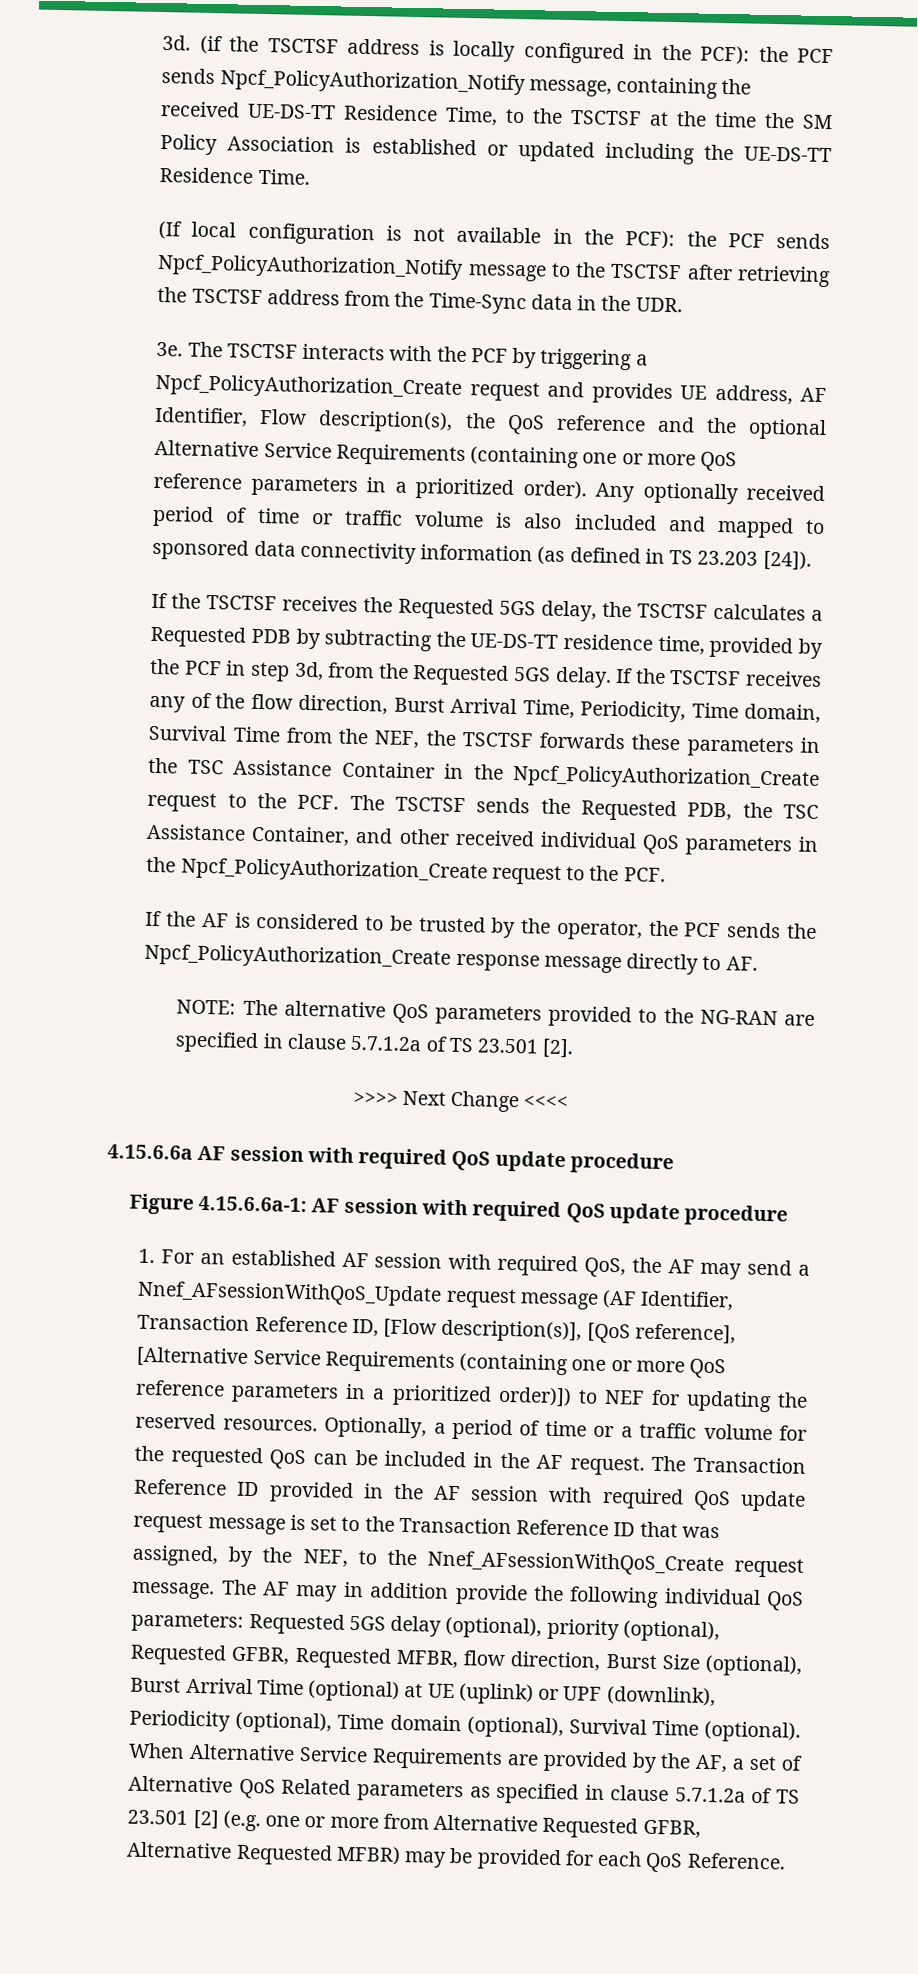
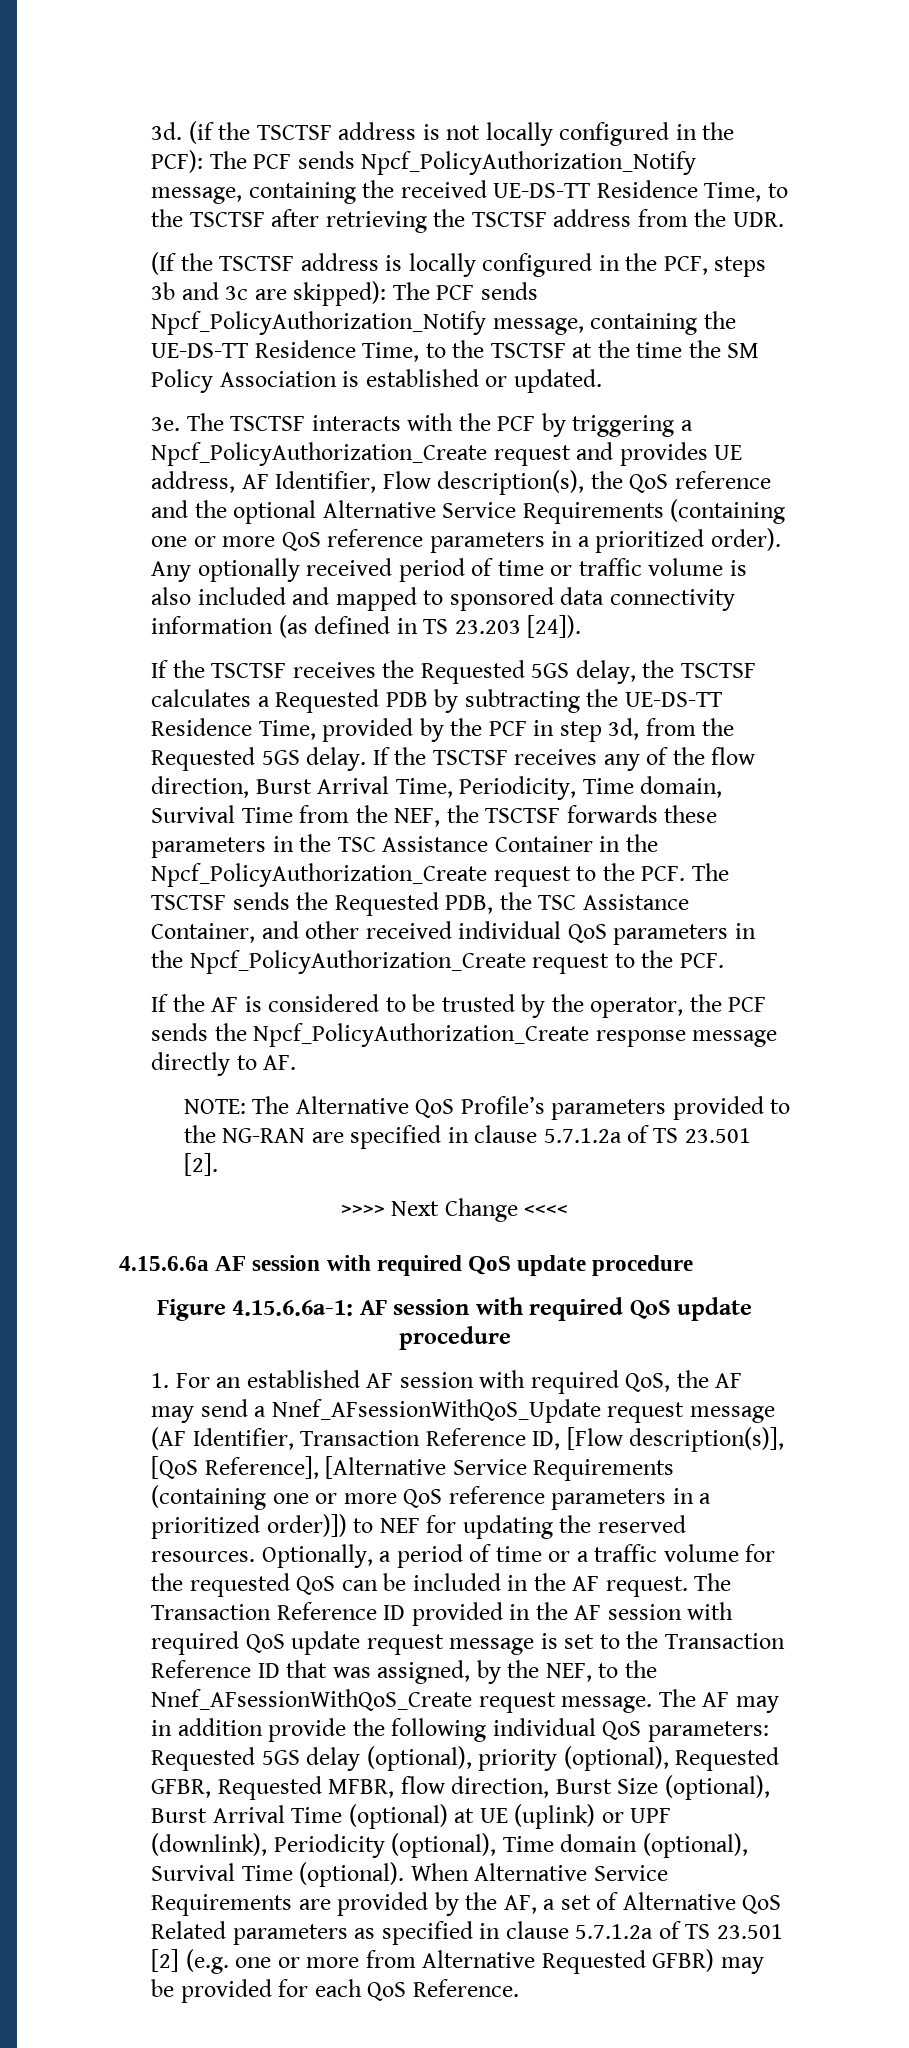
- (if the TSCTSF address is locally configured in the PCF): the PCF sends Npcf_PolicyAuthorization_Notify message, containing the received UE-DS-TT Residence Time, to the TSCTSF at the time the SM Policy Association is established or updated including the UE-DS-TT Residence Time.
- (If local configuration is not available in the PCF): the PCF sends Npcf_PolicyAuthorization_Notify message to the TSCTSF after retrieving the TSCTSF address from the Time-Sync data in the UDR.
+ (if the TSCTSF address is not locally configured in the PCF): The PCF sends Npcf_PolicyAuthorization_Notify message, containing the received UE-DS-TT Residence Time, to the TSCTSF after retrieving the TSCTSF address from the UDR.
+ (If the TSCTSF address is locally configured in the PCF, steps 3b and 3c are skipped): The PCF sends Npcf_PolicyAuthorization_Notify message, containing the UE-DS-TT Residence Time, to the TSCTSF at the time the SM Policy Association is established or updated.
- If the TSCTSF receives the Requested 5GS delay, the TSCTSF calculates a Requested PDB by subtracting the UE-DS-TT residence time, provided by the PCF in step 3d, from the Requested 5GS delay.
+ If the TSCTSF receives the Requested 5GS delay, the TSCTSF calculates a Requested PDB by subtracting the UE-DS-TT Residence Time, provided by the PCF in step 3d, from the Requested 5GS delay.
- NOTE: The alternative QoS parameters provided to the NG-RAN are specified in clause 5.7.1.2a of TS 23.501 [2].
+ NOTE: The Alternative QoS Profile’s parameters provided to the NG-RAN are specified in clause 5.7.1.2a of TS 23.501 [2].
- 1. For an established AF session with required QoS, the AF may send a Nnef_AFsessionWithQoS_Update request message (AF Identifier, Transaction Reference ID, [Flow description(s)], [QoS reference], [Alternative Service Requirements (containing one or more QoS reference parameters in a prioritized order)]) to NEF for updating the reserved resources.
+ 1. For an established AF session with required QoS, the AF may send a Nnef_AFsessionWithQoS_Update request message (AF Identifier, Transaction Reference ID, [Flow description(s)], [QoS Reference], [Alternative Service Requirements (containing one or more QoS reference parameters in a prioritized order)]) to NEF for updating the reserved resources.
- When Alternative Service Requirements are provided by the AF, a set of Alternative QoS Related parameters as specified in clause 5.7.1.2a of TS 23.501 [2] (e.g. one or more from Alternative Requested GFBR, Alternative Requested MFBR) may be provided for each QoS Reference.
+ When Alternative Service Requirements are provided by the AF, a set of Alternative QoS Related parameters as specified in clause 5.7.1.2a of TS 23.501 [2] (e.g. one or more from Alternative Requested GFBR) may be provided for each QoS Reference.

